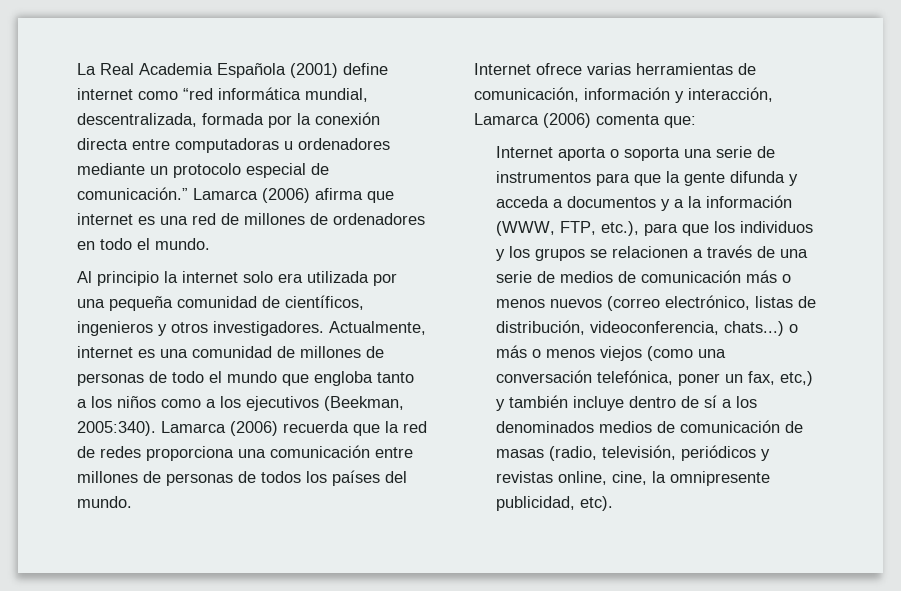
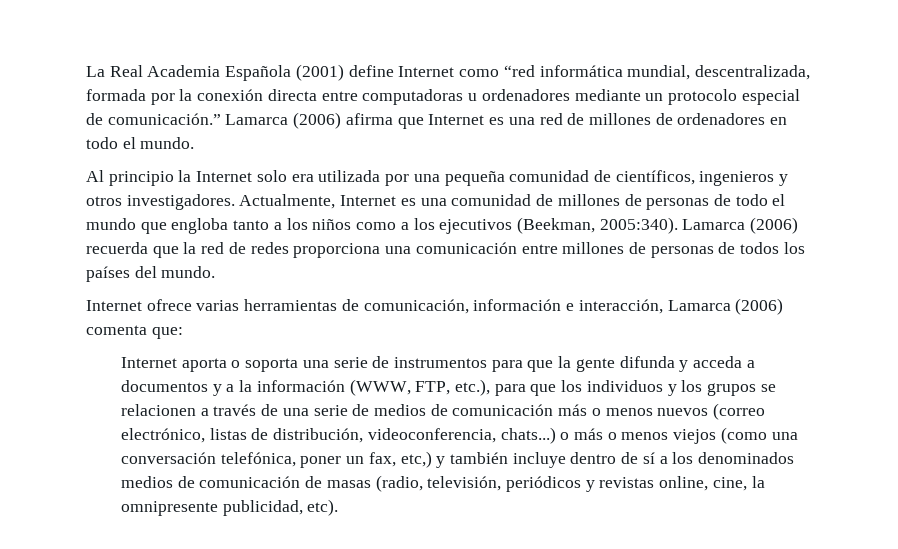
- La Real Academia Española (2001) define internet como “red informática mundial, descentralizada, formada por la conexión directa entre computadoras u ordenadores mediante un protocolo especial de comunicación.”
+ La Real Academia Española (2001) define Internet como “red informática mundial, descentralizada, formada por la conexión directa entre computadoras u ordenadores mediante un protocolo especial de comunicación.”
- Lamarca (2006) afirma que internet es una red de millones de ordenadores en todo el mundo.
+ Lamarca (2006) afirma que Internet es una red de millones de ordenadores en todo el mundo.
- Al principio la internet solo era utilizada por una pequeña comunidad de científicos, ingenieros y otros investigadores.
+ Al principio la Internet solo era utilizada por una pequeña comunidad de científicos, ingenieros y otros investigadores.
- Actualmente, internet es una comunidad de millones de personas de todo el mundo que engloba tanto a los niños como a los ejecutivos (Beekman, 2005:340).
+ Actualmente, Internet es una comunidad de millones de personas de todo el mundo que engloba tanto a los niños como a los ejecutivos (Beekman, 2005:340).
- Internet ofrece varias herramientas de comunicación, información y interacción, Lamarca (2006) comenta que:
+ Internet ofrece varias herramientas de comunicación, información e interacción, Lamarca (2006) comenta que:

